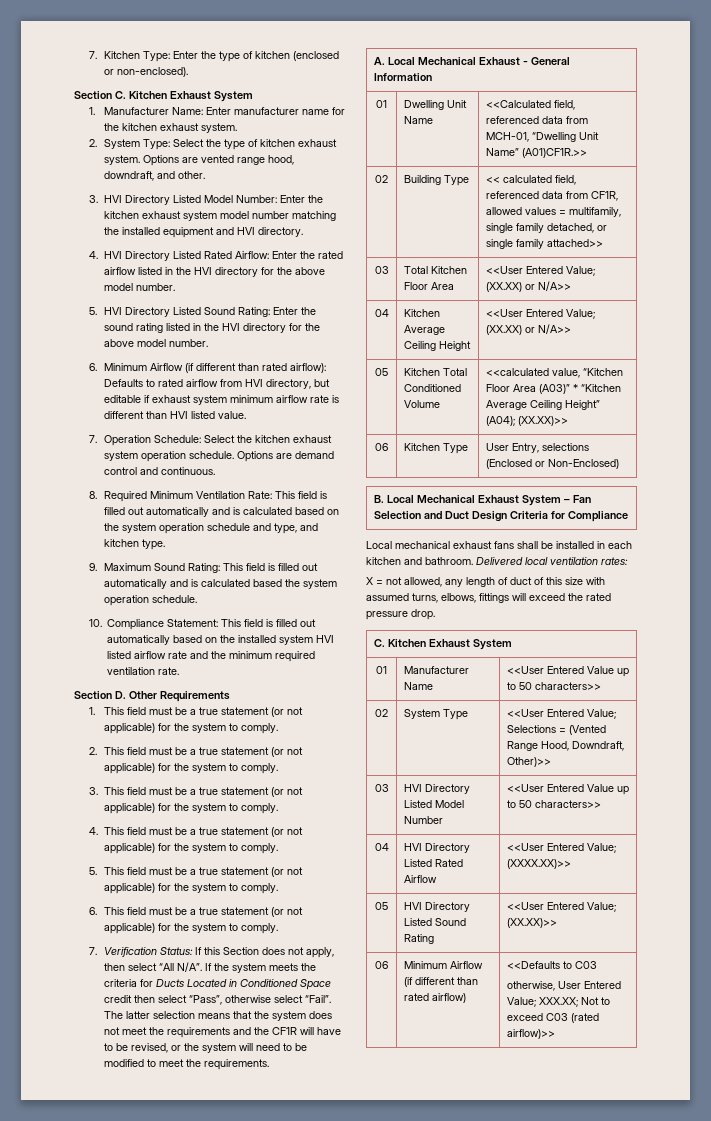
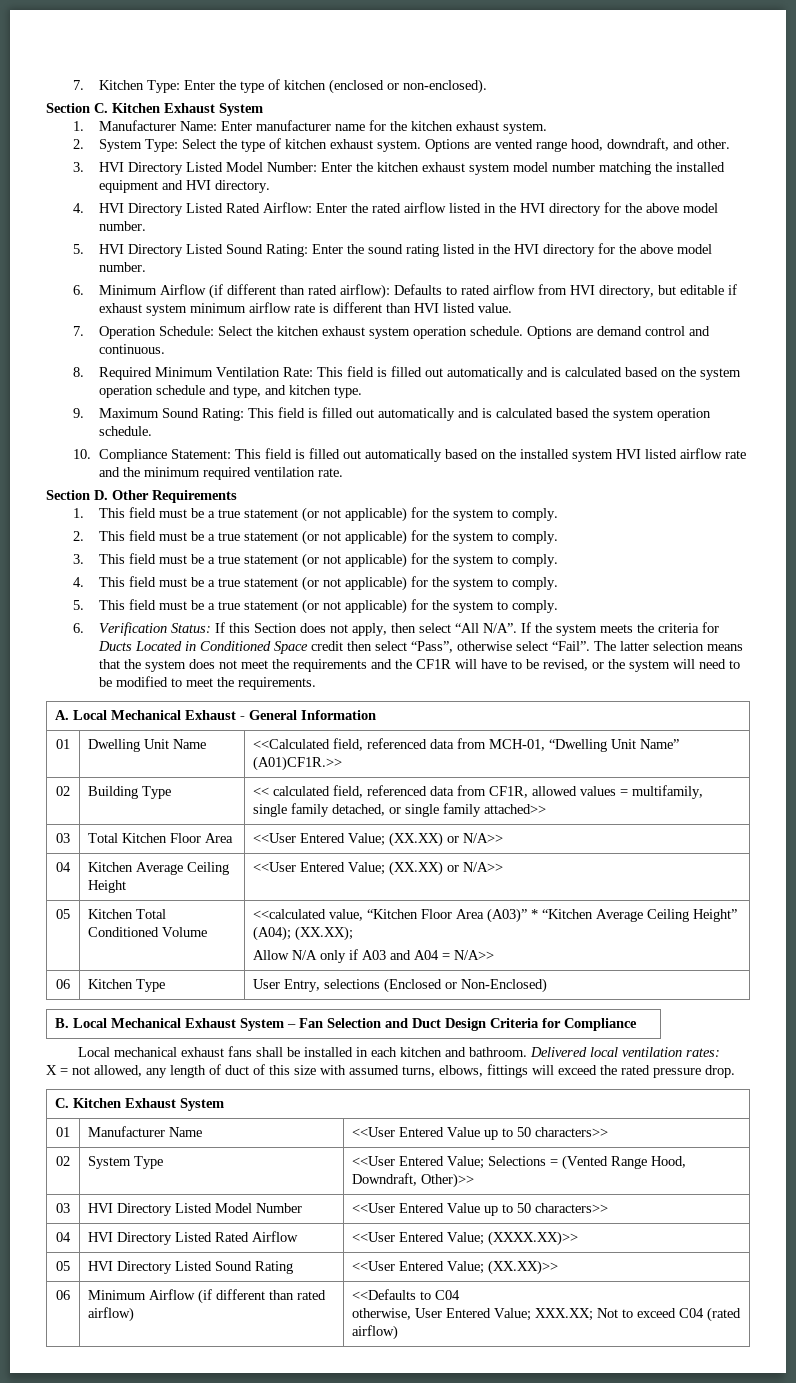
- 6. This field must be a true statement (or not applicable) for the system to comply.
- 7. Verification Status: If this Section does not apply, then select “All N/A”.
+ 6. Verification Status: If this Section does not apply, then select “All N/A”.
- 05 | Kitchen Total Conditioned Volume | <<calculated value, “Kitchen Floor Area (A03)” * “Kitchen Average Ceiling Height” (A04); (XX.XX)>>
+ 05 | Kitchen Total Conditioned Volume | <<calculated value, “Kitchen Floor Area (A03)” * “Kitchen Average Ceiling Height” (A04); (XX.XX);
+ Allow N/A only if A03 and A04 = N/A>>
- 06 | Minimum Airflow (if different than rated airflow) | <<Defaults to C03
- otherwise, User Entered Value; XXX.XX; Not to exceed C03 (rated airflow)>>
+ 06 | Minimum Airflow (if different than rated airflow) | <<Defaults to C04
+ otherwise, User Entered Value; XXX.XX; Not to exceed C04 (rated airflow)

